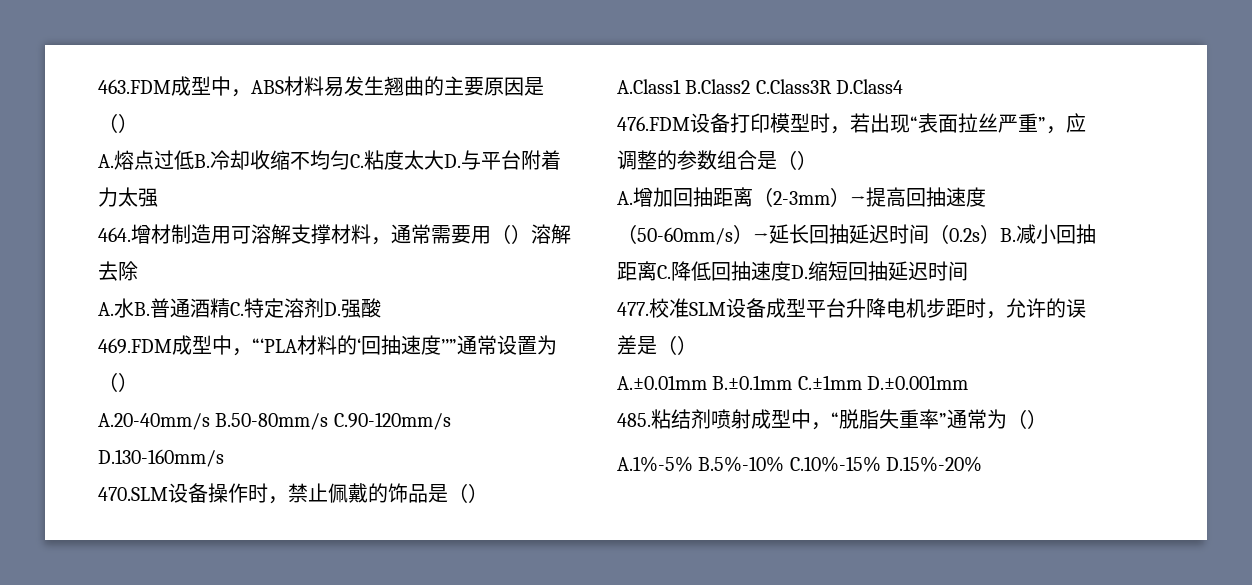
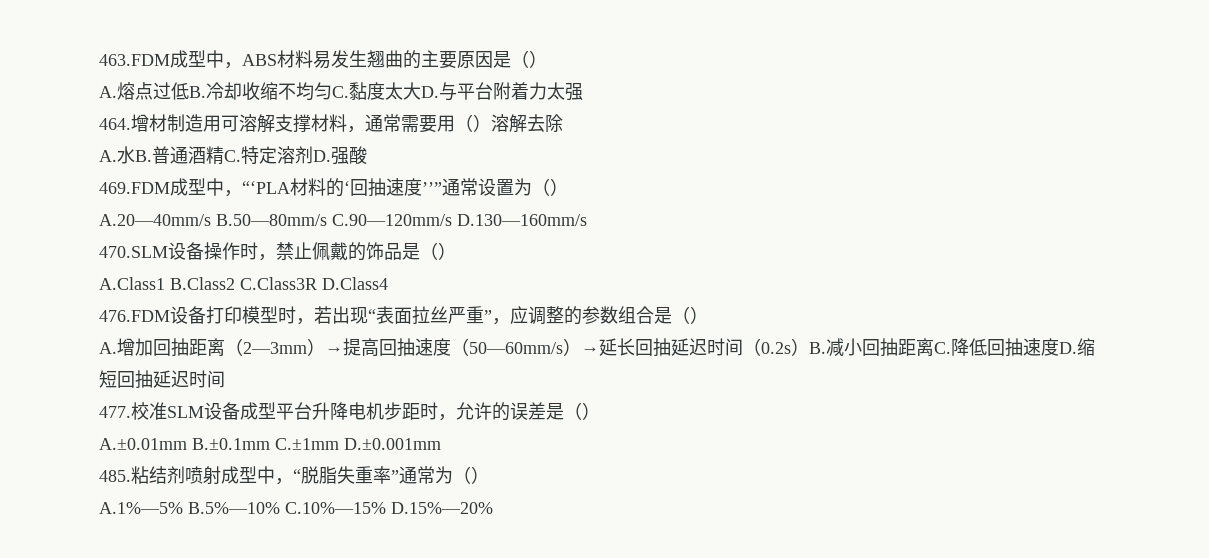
- A.熔点过低B.冷却收缩不均匀C.粘度太大D.与平台附着力太强
+ A.熔点过低B.冷却收缩不均匀C.黏度太大D.与平台附着力太强
- A.20-40mm/s B.50-80mm/s C.90-120mm/s D.130-160mm/s
+ A.20—40mm/s B.50—80mm/s C.90—120mm/s D.130—160mm/s
- A.增加回抽距离（2-3mm）→提高回抽速度（50-60mm/s）→延长回抽延迟时间（0.2s）B.减小回抽距离C.降低回抽速度D.缩短回抽延迟时间
+ A.增加回抽距离（2—3mm）→提高回抽速度（50—60mm/s）→延长回抽延迟时间（0.2s）B.减小回抽距离C.降低回抽速度D.缩短回抽延迟时间
- A.1%-5% B.5%-10% C.10%-15% D.15%-20%
+ A.1%—5% B.5%—10% C.10%—15% D.15%—20%

